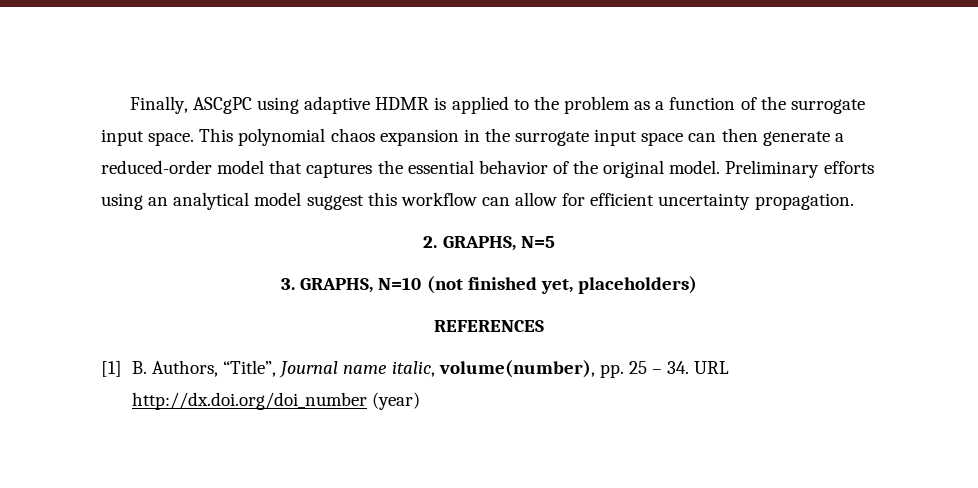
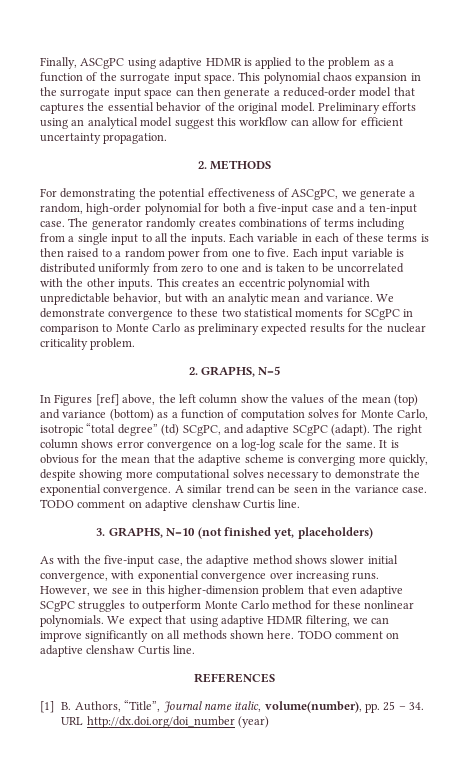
+ 2. METHODS
+ For demonstrating the potential effectiveness of ASCgPC, we generate a random, high-order polynomial for both a five-input case and a ten-input case. The generator randomly creates combinations of terms including from a single input to all the inputs. Each variable in each of these terms is then raised to a random power from one to five. Each input variable is distributed uniformly from zero to one and is taken to be uncorrelated with the other inputs. This creates an eccentric polynomial with unpredictable behavior, but with an analytic mean and variance. We demonstrate convergence to these two statistical moments for SCgPC in comparison to Monte Carlo as preliminary expected results for the nuclear criticality problem.
  2. GRAPHS, N=5
+ In Figures [ref] above, the left column show the values of the mean (top) and variance (bottom) as a function of computation solves for Monte Carlo, isotropic “total degree” (td) SCgPC, and adaptive SCgPC (adapt). The right column shows error convergence on a log-log scale for the same. It is obvious for the mean that the adaptive scheme is converging more quickly, despite showing more computational solves necessary to demonstrate the exponential convergence. A similar trend can be seen in the variance case. TODO comment on adaptive clenshaw Curtis line.
+ As with the five-input case, the adaptive method shows slower initial convergence, with exponential convergence over increasing runs. However, we see in this higher-dimension problem that even adaptive SCgPC struggles to outperform Monte Carlo method for these nonlinear polynomials. We expect that using adaptive HDMR filtering, we can improve significantly on all methods shown here. TODO comment on adaptive clenshaw Curtis line.

